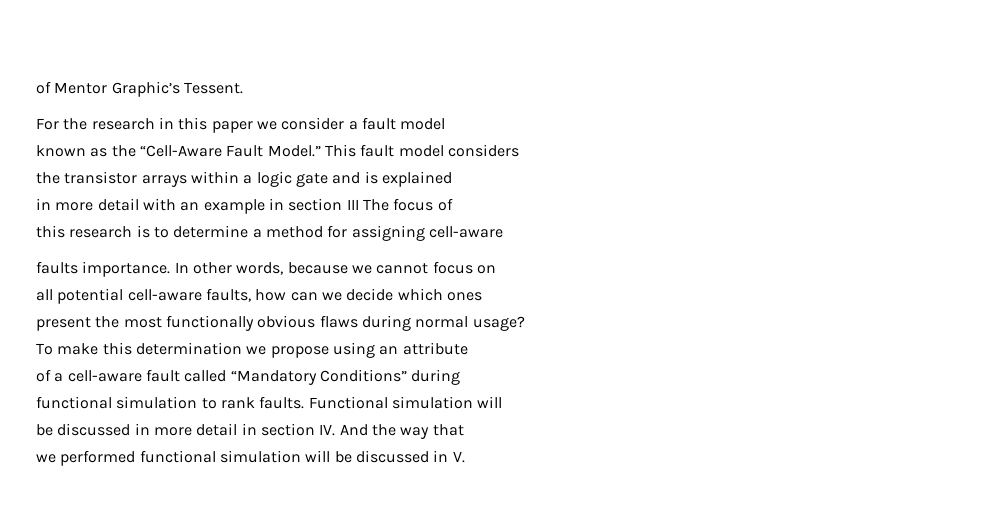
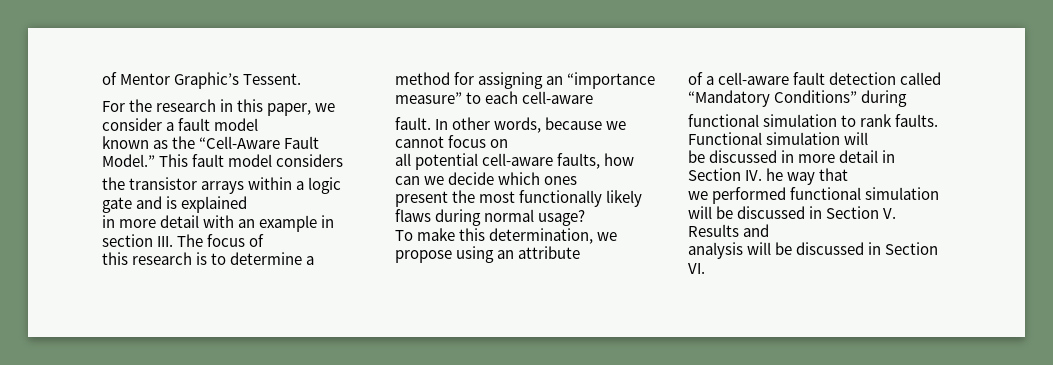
- For the research in this paper we consider a fault model
+ For the research in this paper, we consider a fault model
- in more detail with an example in section III The focus of
+ in more detail with an example in section III. The focus of
- this research is to determine a method for assigning cell-aware
+ this research is to determine a method for assigning an “importance measure” to each cell-aware
- faults importance.
+ fault.
- present the most functionally obvious flaws during normal usage?
+ present the most functionally likely flaws during normal usage?
- To make this determination we propose using an attribute
+ To make this determination, we propose using an attribute
- of a cell-aware fault called “Mandatory Conditions” during
+ of a cell-aware fault detection called “Mandatory Conditions” during
- be discussed in more detail in section IV. And the way that
+ be discussed in more detail in Section IV. he way that
- we performed functional simulation will be discussed in V.
+ we performed functional simulation will be discussed in Section V. Results and
+ analysis will be discussed in Section VI.

